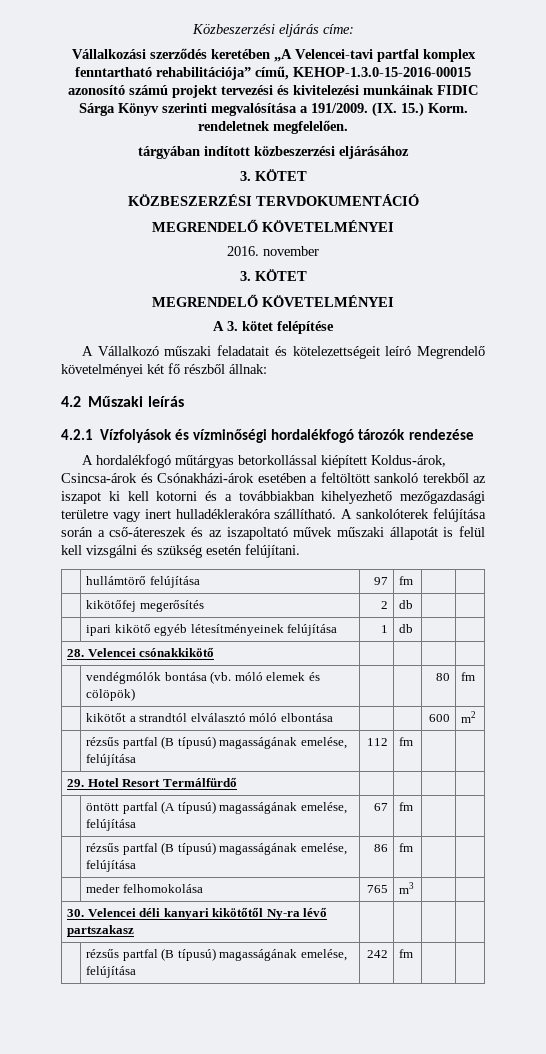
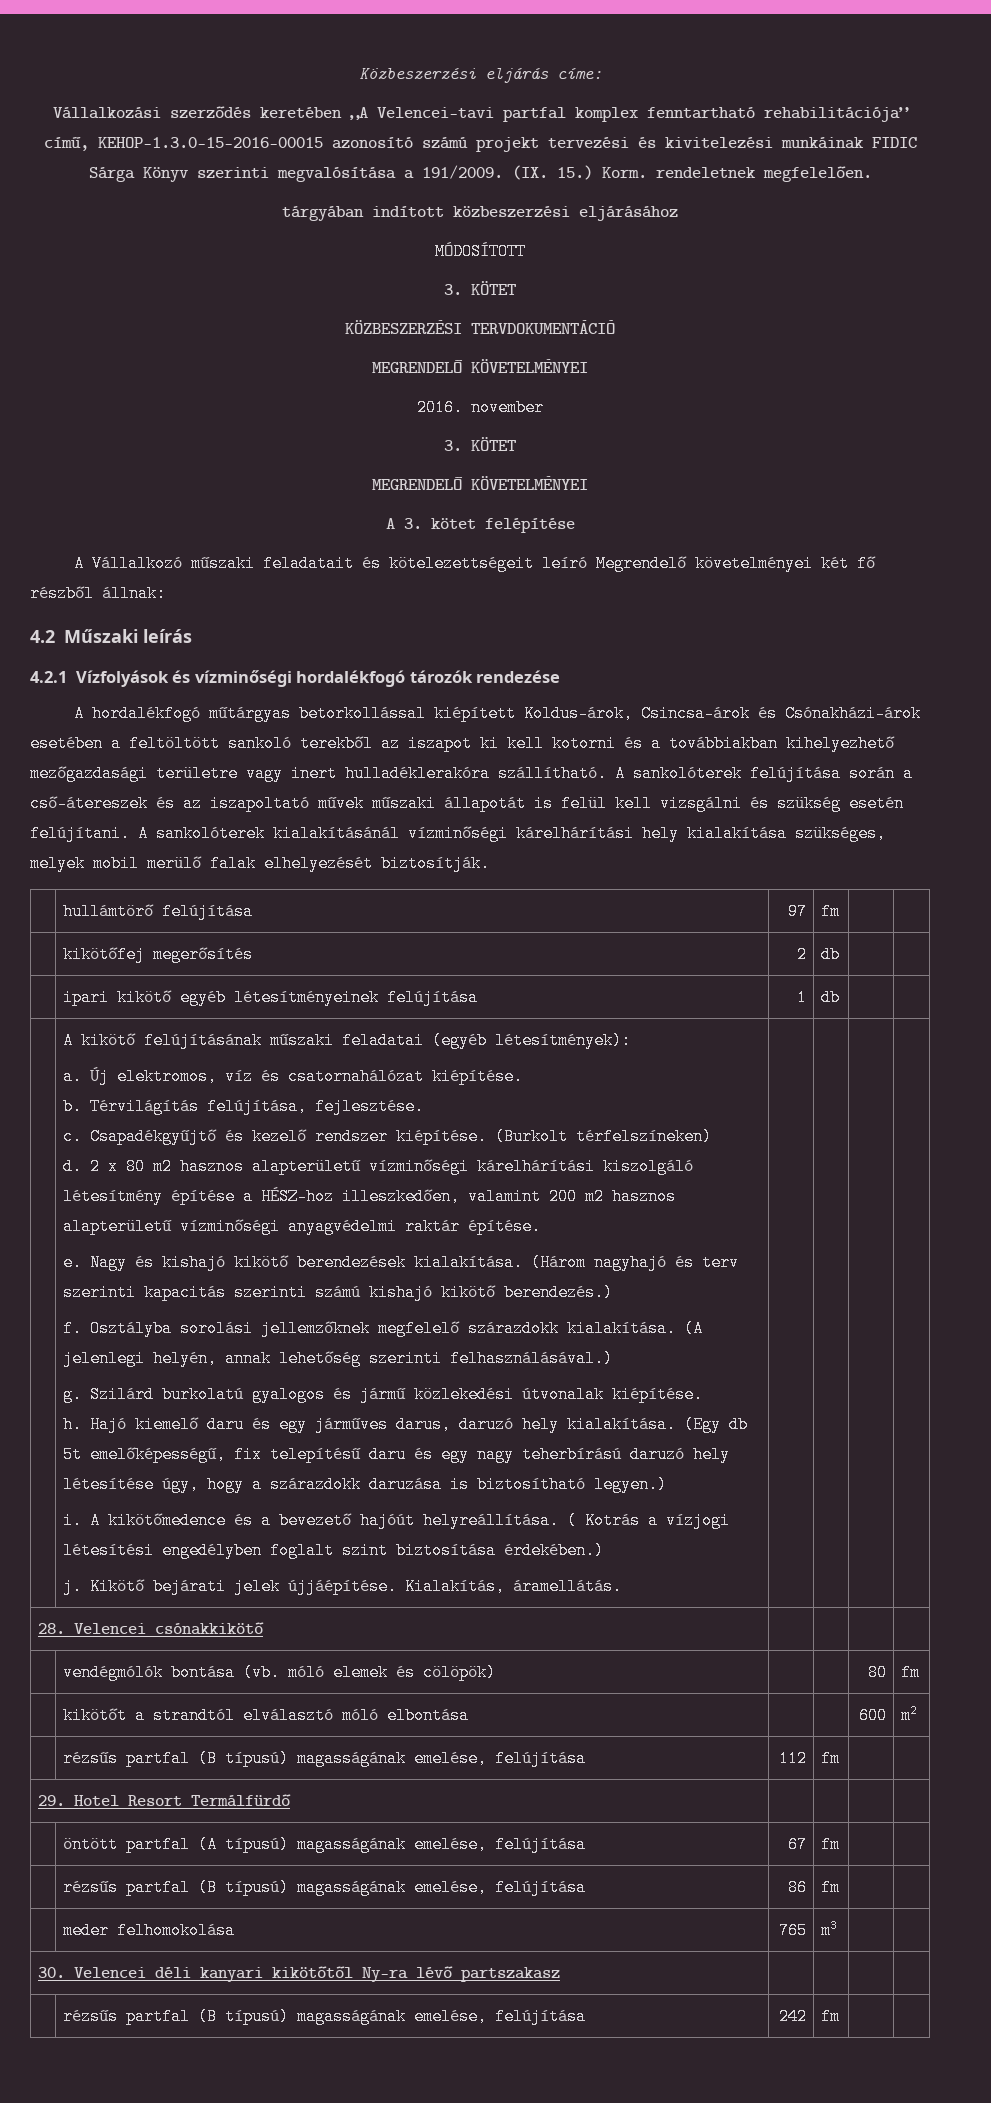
+ MÓDOSÍTOTT
+ A sankolóterek kialakításánál vízminőségi kárelhárítási hely kialakítása szükséges, melyek mobil merülő falak elhelyezését biztosítják.
+ A kikötő felújításának műszaki feladatai (egyéb létesítmények):
+ a. Új elektromos, víz és csatornahálózat kiépítése.
+ b. Térvilágítás felújítása, fejlesztése.
+ c. Csapadékgyűjtő és kezelő rendszer kiépítése. (Burkolt térfelszíneken)
+ d. 2 x 80 m2 hasznos alapterületű vízminőségi kárelhárítási kiszolgáló létesítmény építése a HÉSZ-hoz illeszkedően, valamint 200 m2 hasznos alapterületű vízminőségi anyagvédelmi raktár építése.
+ e. Nagy és kishajó kikötő berendezések kialakítása. (Három nagyhajó és terv szerinti kapacitás szerinti számú kishajó kikötő berendezés.)
+ f. Osztályba sorolási jellemzőknek megfelelő szárazdokk kialakítása. (A jelenlegi helyén, annak lehetőség szerinti felhasználásával.)
+ g. Szilárd burkolatú gyalogos és jármű közlekedési útvonalak kiépítése.
+ h. Hajó kiemelő daru és egy járműves darus, daruzó hely kialakítása. (Egy db 5t emelőképességű, fix telepítésű daru és egy nagy teherbírású daruzó hely létesítése úgy, hogy a szárazdokk daruzása is biztosítható legyen.)
+ i. A kikötőmedence és a bevezető hajóút helyreállítása. ( Kotrás a vízjogi létesítési engedélyben foglalt szint biztosítása érdekében.)
+ j. Kikötő bejárati jelek újjáépítése. Kialakítás, áramellátás.

